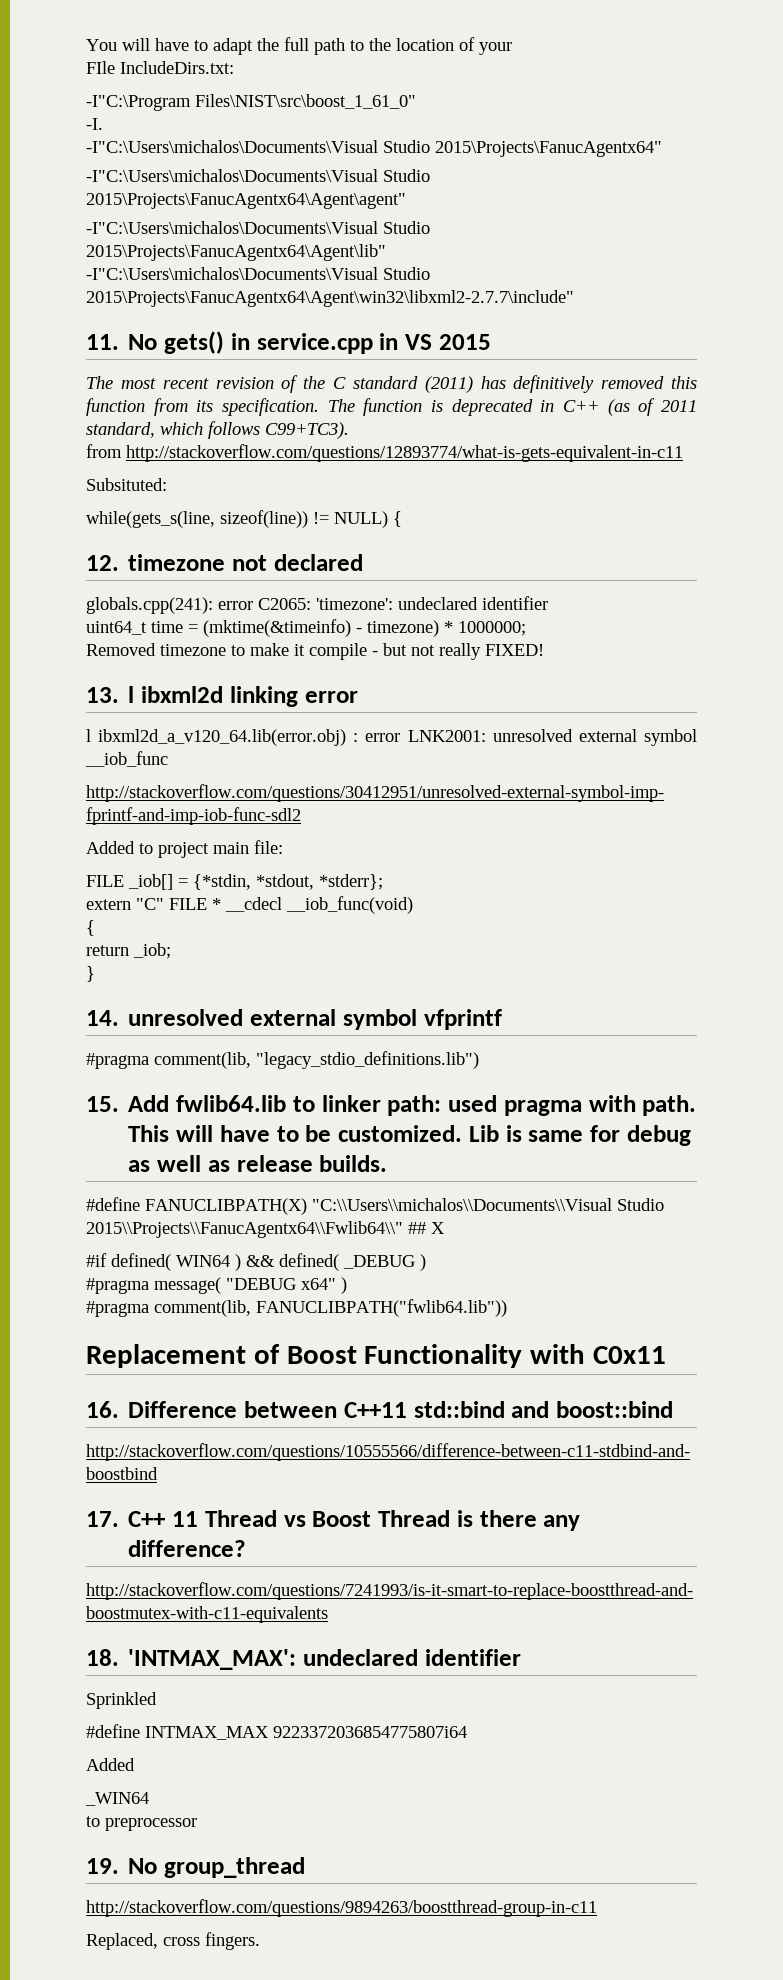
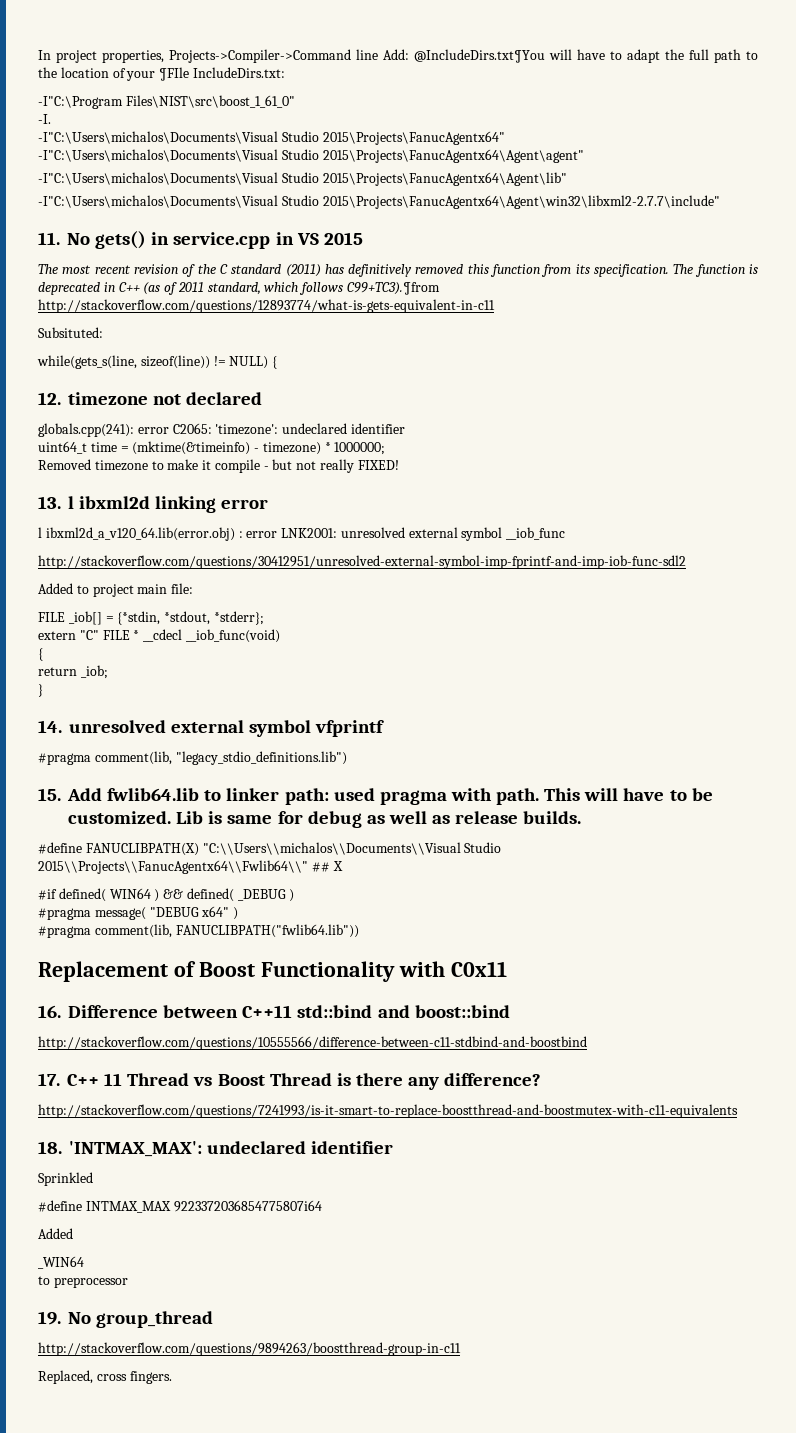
- You will have to adapt the full path to the location of your
- FIle IncludeDirs.txt:
+ In project properties, Projects->Compiler->Command line Add: @IncludeDirs.txt¶You will have to adapt the full path to the location of your ¶FIle IncludeDirs.txt:
- The function is deprecated in C++ (as of 2011 standard, which follows C99+TC3).
- from http://stackoverflow.com/questions/12893774/what-is-gets-equivalent-in-c11
+ The function is deprecated in C++ (as of 2011 standard, which follows C99+TC3).¶from http://stackoverflow.com/questions/12893774/what-is-gets-equivalent-in-c11

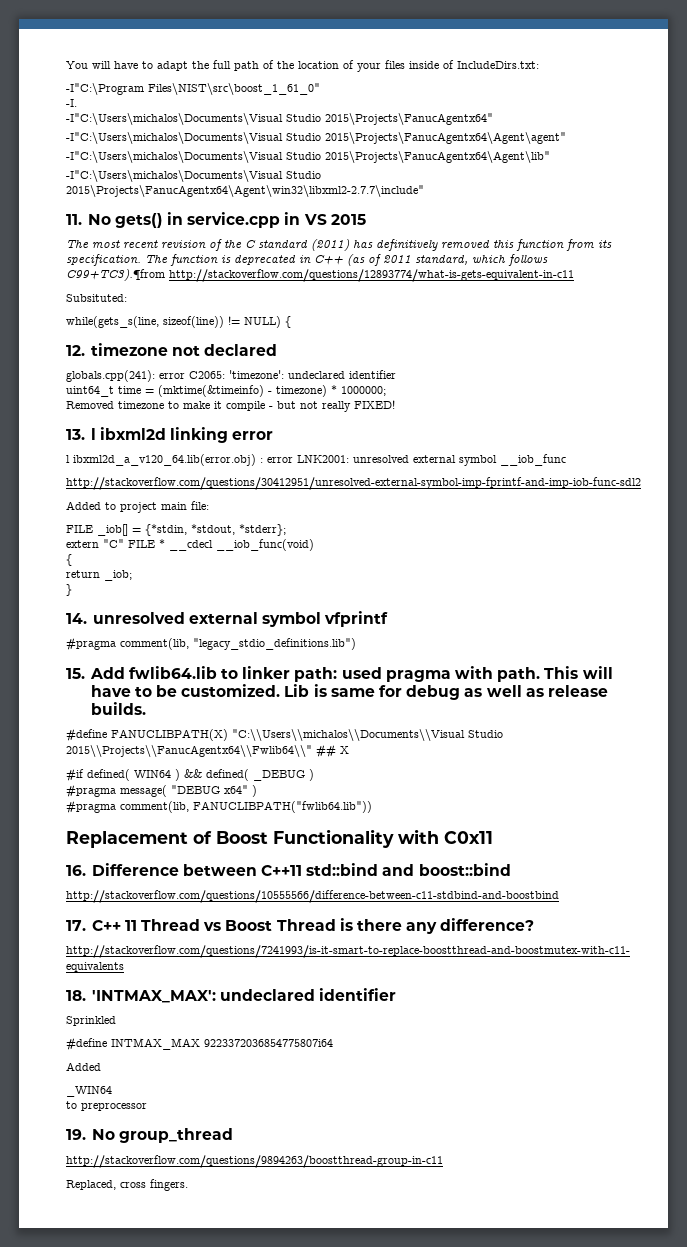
- In project properties, Projects->Compiler->Command line Add: @IncludeDirs.txt¶You will have to adapt the full path to the location of your ¶FIle IncludeDirs.txt:
+ You will have to adapt the full path of the location of your files inside of IncludeDirs.txt:

